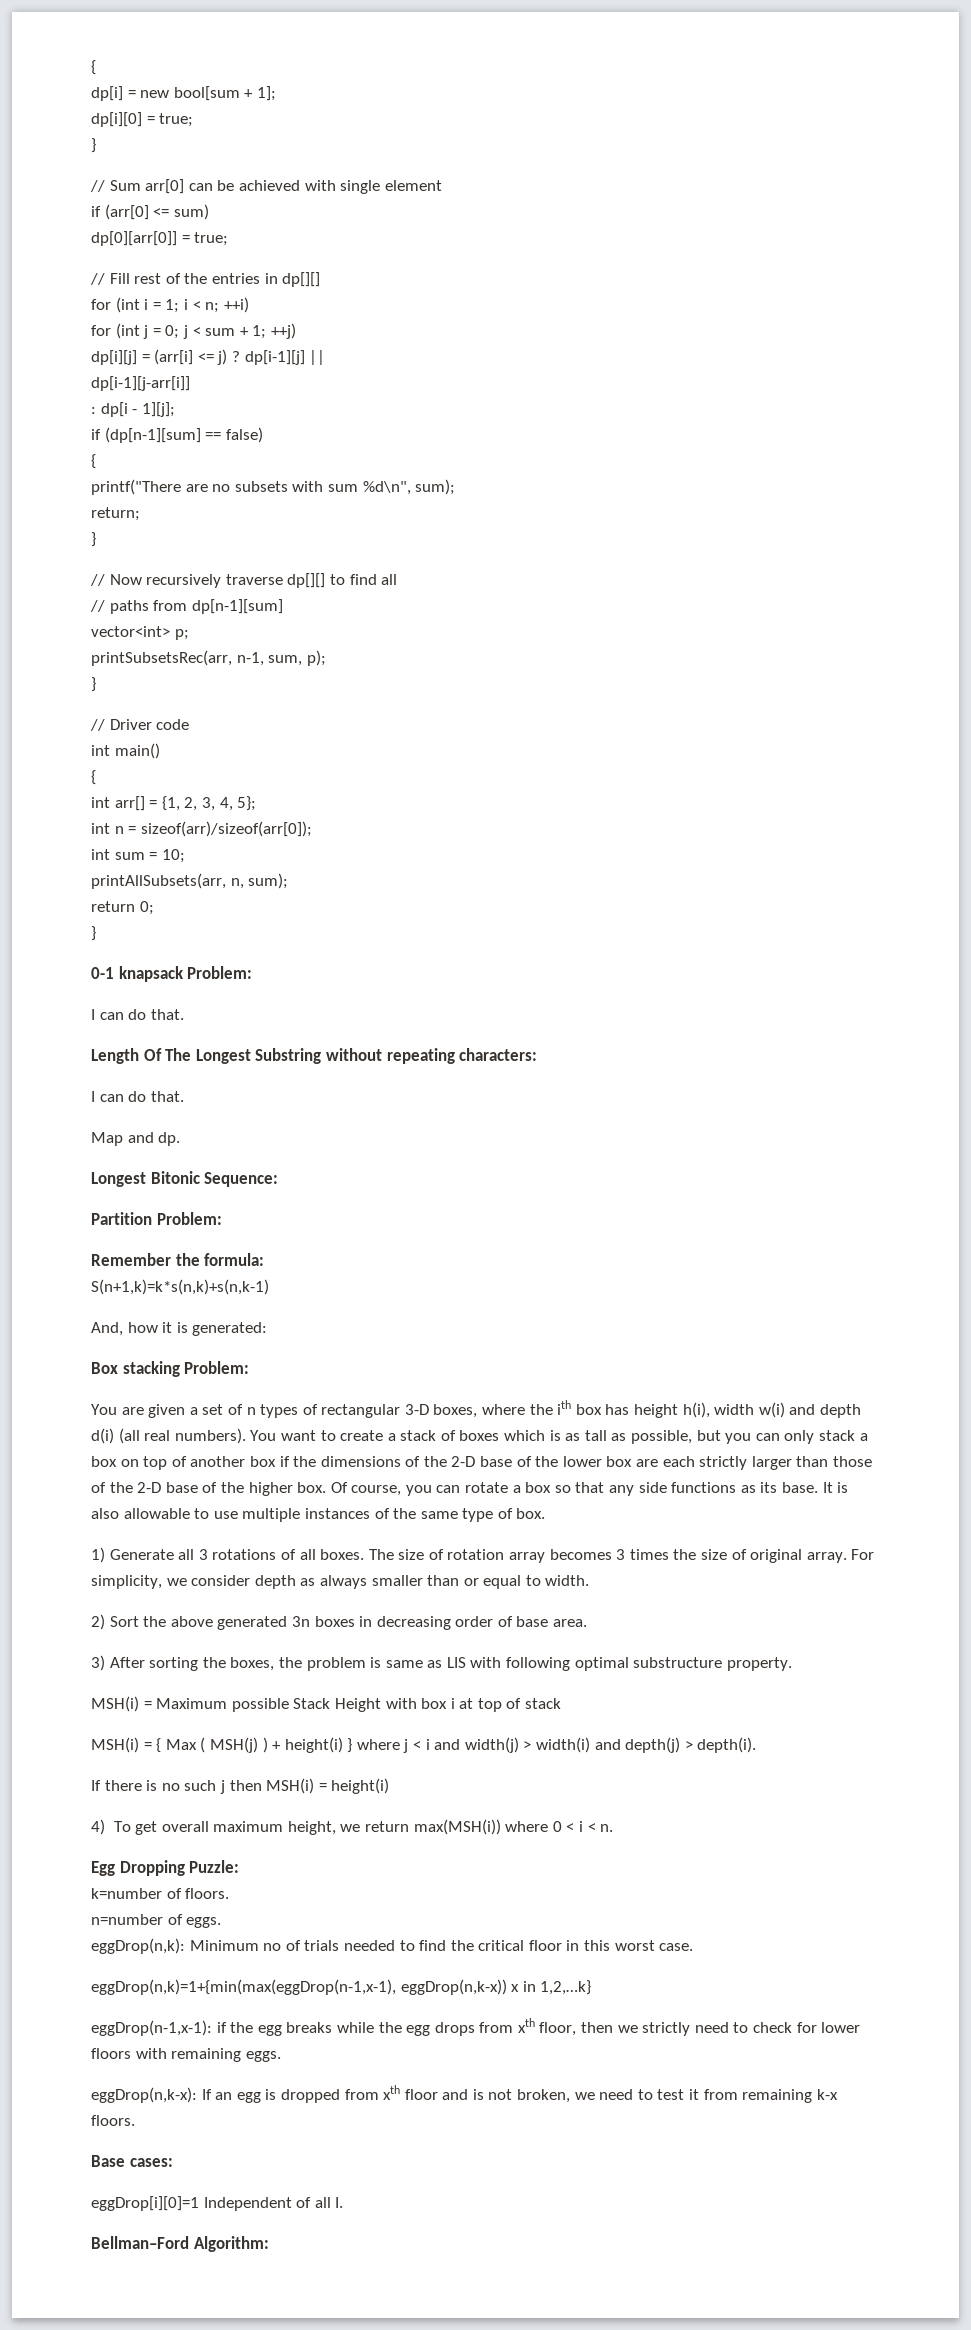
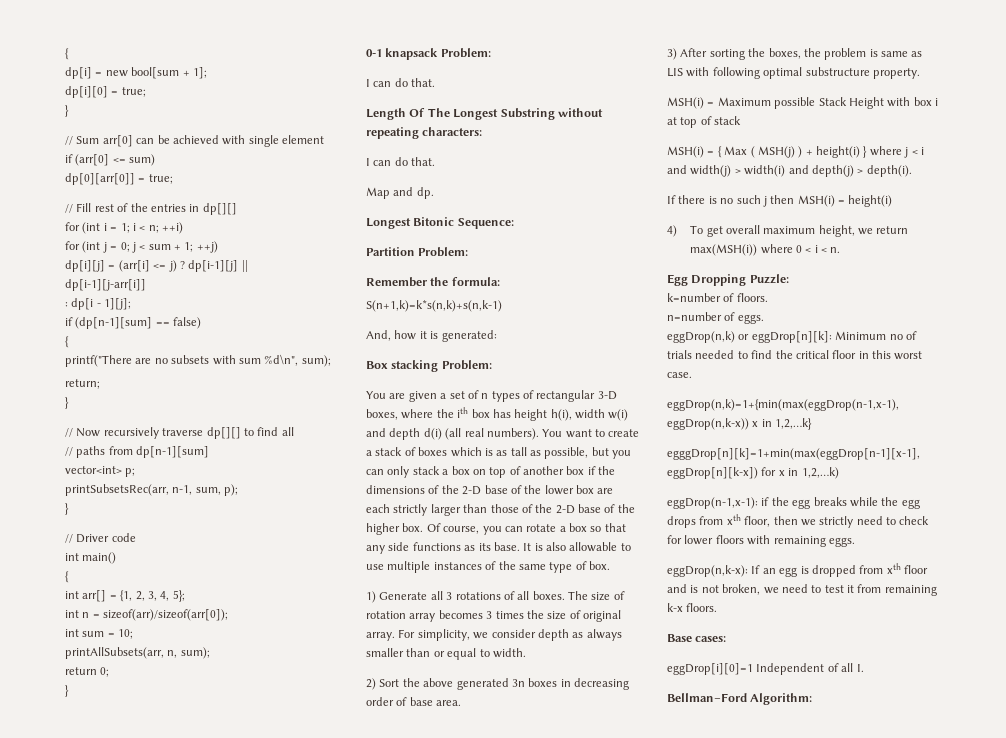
- eggDrop(n,k): Minimum no of trials needed to find the critical floor in this worst case.
+ eggDrop(n,k) or eggDrop[n][k]: Minimum no of trials needed to find the critical floor in this worst case.
+ egggDrop[n][k]=1+min(max(eggDrop[n-1][x-1], eggDrop[n][k-x]) for x in 1,2,…k)

